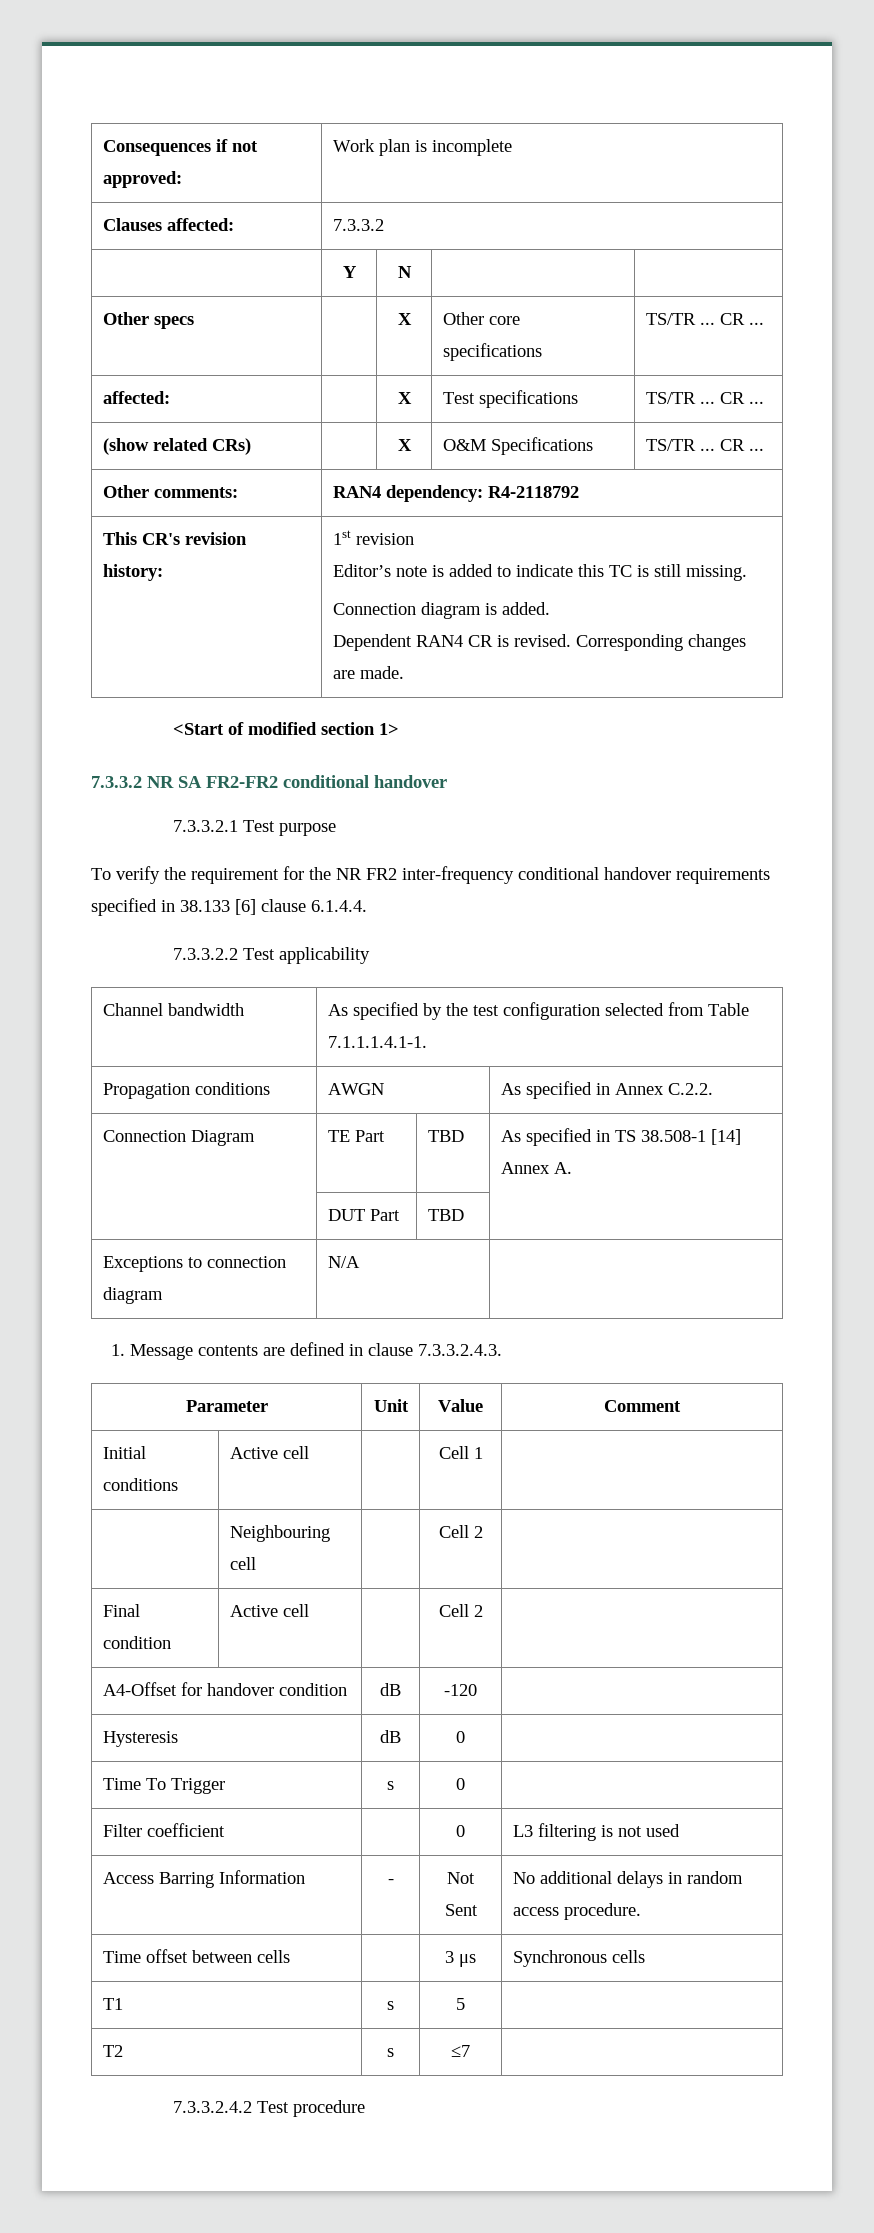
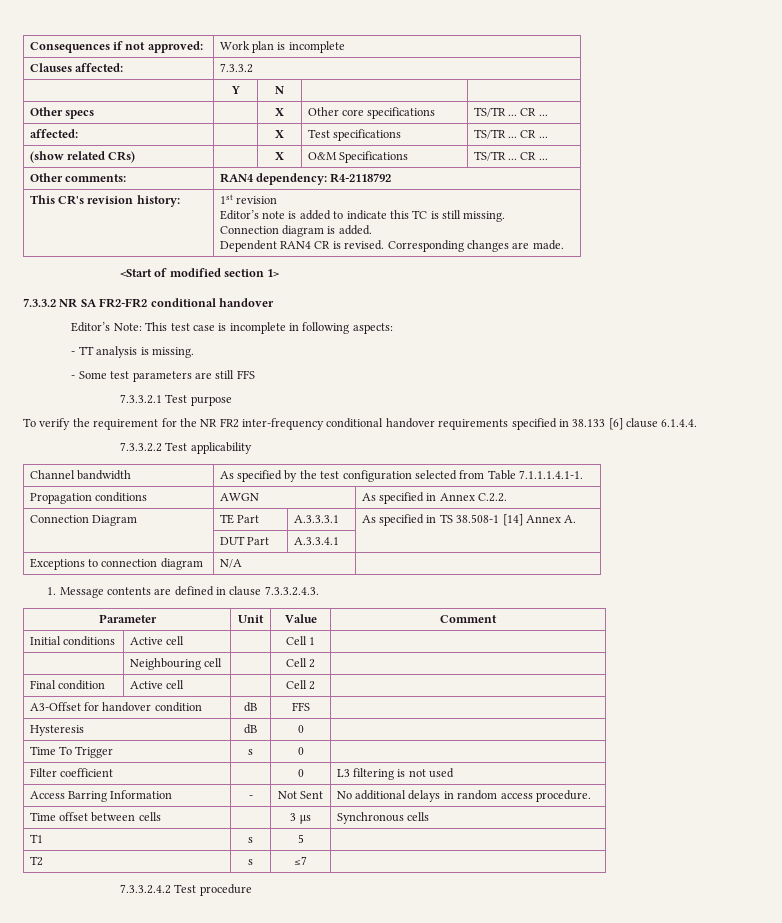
+ Editor’s Note: This test case is incomplete in following aspects:
+ - TT analysis is missing.
+ - Some test parameters are still FFS
- Connection Diagram | TE Part | TBD | As specified in TS 38.508-1 [14] Annex A.
+ Connection Diagram | TE Part | A.3.3.3.1 | As specified in TS 38.508-1 [14] Annex A.
- | DUT Part | TBD |
+ | DUT Part | A.3.3.4.1 |
- A4-Offset for handover condition | dB | -120 |
+ A3-Offset for handover condition | dB | FFS |

